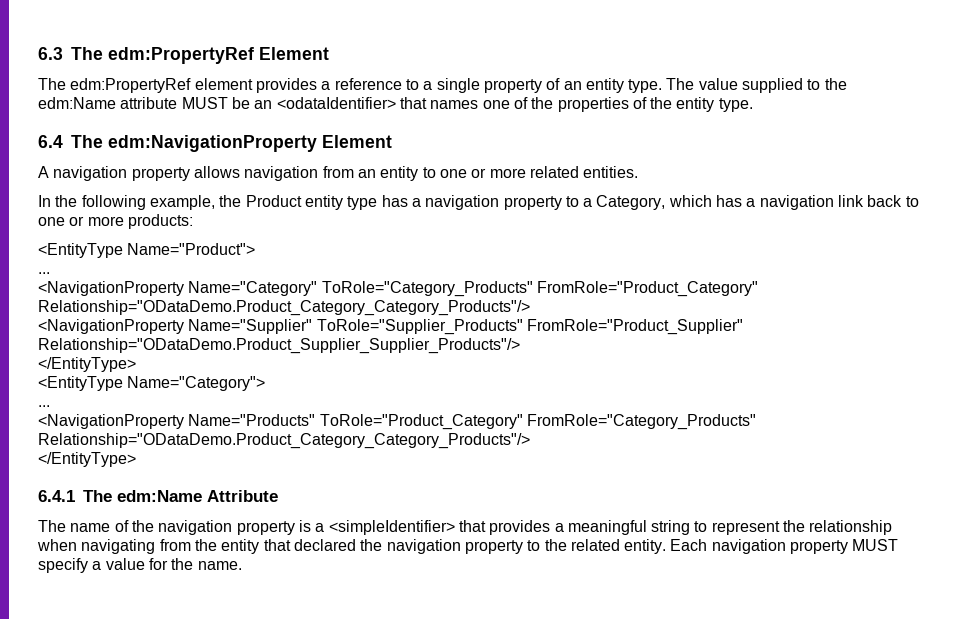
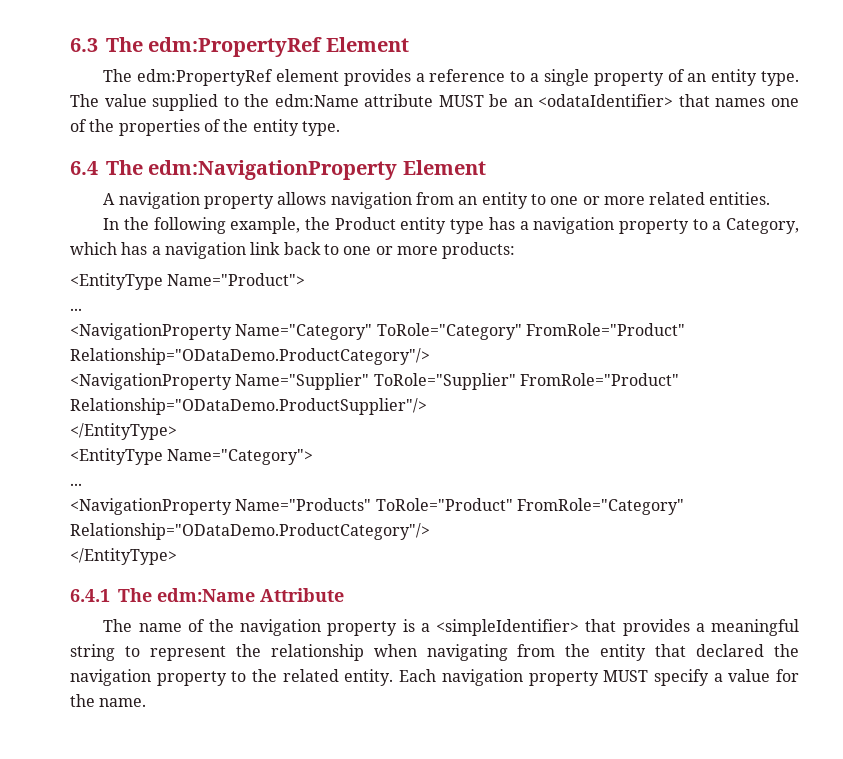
- <NavigationProperty Name="Category" ToRole="Category_Products" FromRole="Product_Category" Relationship="ODataDemo.Product_Category_Category_Products"/>
+ <NavigationProperty Name="Category" ToRole="Category" FromRole="Product" Relationship="ODataDemo.ProductCategory"/>
- <NavigationProperty Name="Supplier" ToRole="Supplier_Products" FromRole="Product_Supplier" Relationship="ODataDemo.Product_Supplier_Supplier_Products"/>
+ <NavigationProperty Name="Supplier" ToRole="Supplier" FromRole="Product" Relationship="ODataDemo.ProductSupplier"/>
- <NavigationProperty Name="Products" ToRole="Product_Category" FromRole="Category_Products" Relationship="ODataDemo.Product_Category_Category_Products"/>
+ <NavigationProperty Name="Products" ToRole="Product" FromRole="Category" Relationship="ODataDemo.ProductCategory"/>

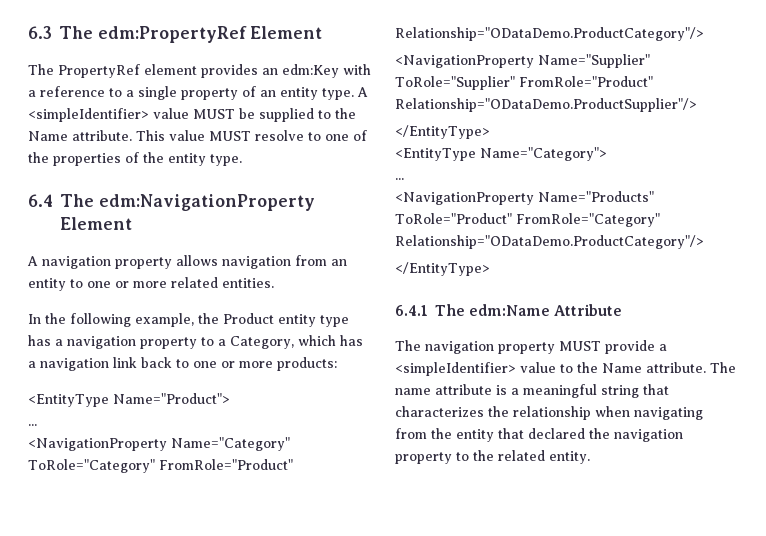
- The edm:PropertyRef element provides a reference to a single property of an entity type.
+ The PropertyRef element provides an edm:Key with a reference to a single property of an entity type.
- The value supplied to the edm:Name attribute MUST be an <odataIdentifier> that names one of the properties of the entity type.
+ A <simpleIdentifier> value MUST be supplied to the Name attribute. This value MUST resolve to one of the properties of the entity type.
- The name of the navigation property is a <simpleIdentifier> that provides a meaningful string to represent the relationship when navigating from the entity that declared the navigation property to the related entity. Each navigation property MUST specify a value for the name.
+ The navigation property MUST provide a <simpleIdentifier> value to the Name attribute. The name attribute is a meaningful string that characterizes the relationship when navigating from the entity that declared the navigation property to the related entity.

